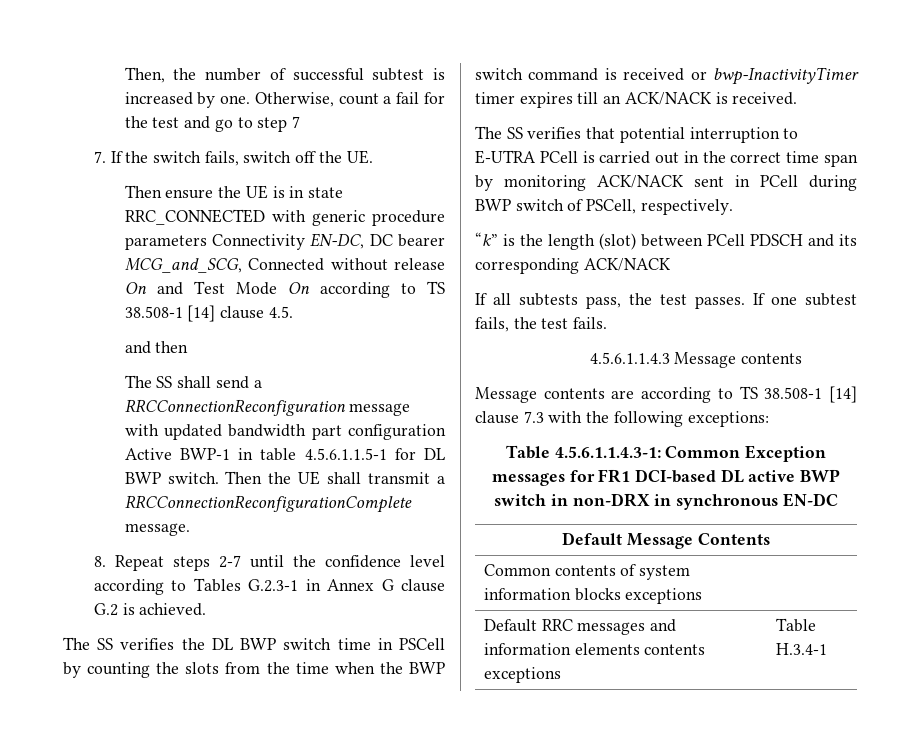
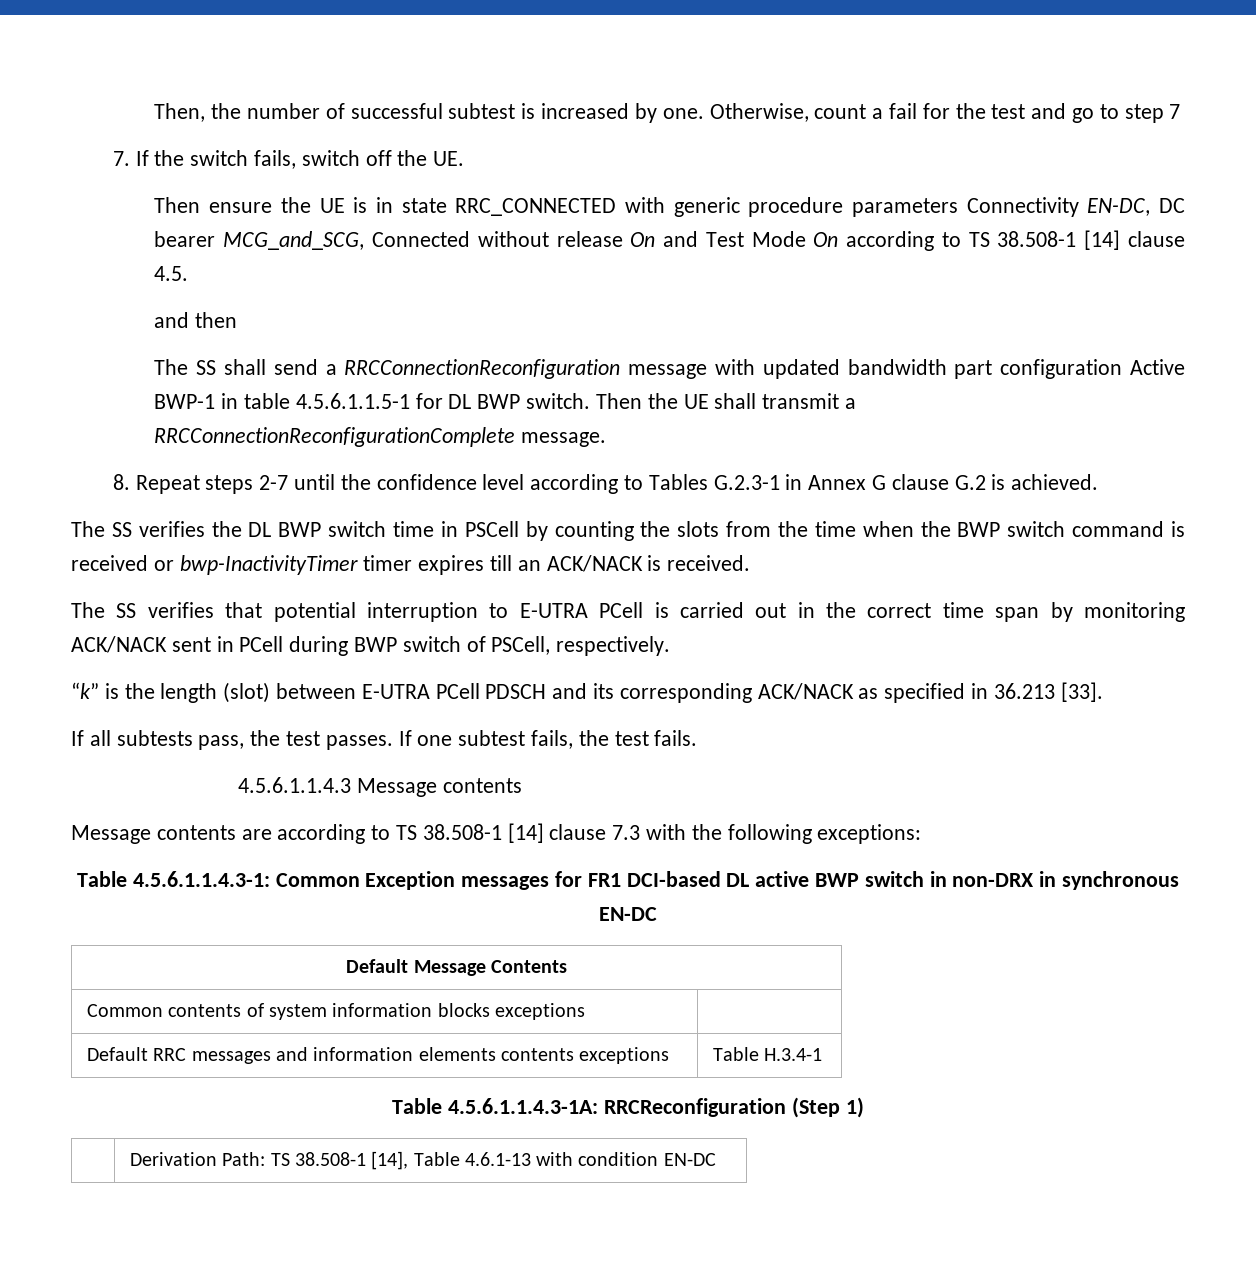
- “k” is the length (slot) between PCell PDSCH and its corresponding ACK/NACK
+ “k” is the length (slot) between E-UTRA PCell PDSCH and its corresponding ACK/NACK as specified in 36.213 [33].
+ Table 4.5.6.1.1.4.3-1A: RRCReconfiguration (Step 1)
+ | Derivation Path: TS 38.508-1 [14], Table 4.6.1-13 with condition EN-DC

